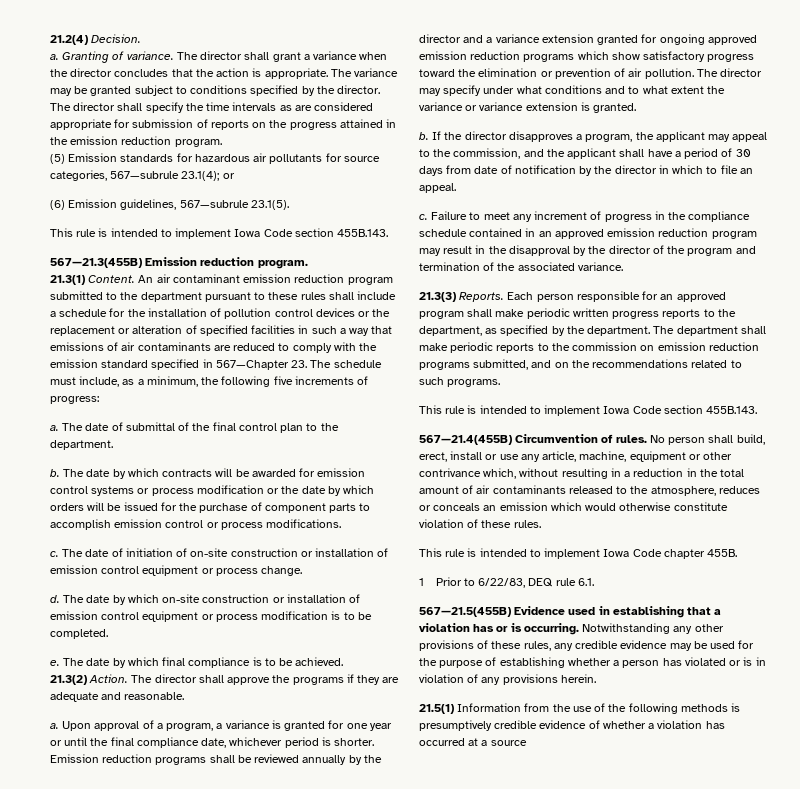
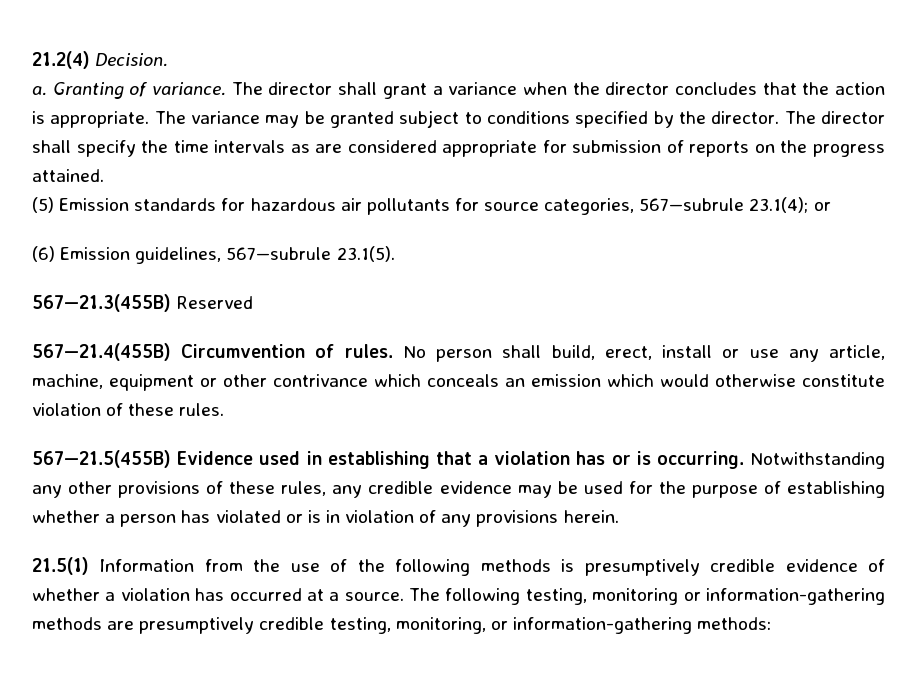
- The director shall specify the time intervals as are considered appropriate for submission of reports on the progress attained in the emission reduction program.
+ The director shall specify the time intervals as are considered appropriate for submission of reports on the progress attained.
  (6) Emission guidelines, 567—subrule 23.1(5).
- This rule is intended to implement Iowa Code section 455B.143.
- 567—21.3(455B) Emission reduction program.
- 21.3(1) Content. An air contaminant emission reduction program submitted to the department pursuant to these rules shall include a schedule for the installation of pollution control devices or the replacement or alteration of specified facilities in such a way that emissions of air contaminants are reduced to comply with the emission standard specified in 567—Chapter 23. The schedule must include, as a minimum, the following five increments of progress:
- a. The date of submittal of the final control plan to the department.
- b. The date by which contracts will be awarded for emission control systems or process modification or the date by which orders will be issued for the purchase of component parts to accomplish emission control or process modifications.
- c. The date of initiation of on-site construction or installation of emission control equipment or process change.
- d. The date by which on-site construction or installation of emission control equipment or process modification is to be completed.
- e. The date by which final compliance is to be achieved.
- 21.3(2) Action. The director shall approve the programs if they are adequate and reasonable.
- a. Upon approval of a program, a variance is granted for one year or until the final compliance date, whichever period is shorter. Emission reduction programs shall be reviewed annually by the director and a variance extension granted for ongoing approved emission reduction programs which show satisfactory progress toward the elimination or prevention of air pollution. The director may specify under what conditions and to what extent the variance or variance extension is granted.
- b. If the director disapproves a program, the applicant may appeal to the commission, and the applicant shall have a period of 30 days from date of notification by the director in which to file an appeal.
- c. Failure to meet any increment of progress in the compliance schedule contained in an approved emission reduction program may result in the disapproval by the director of the program and termination of the associated variance.
- 21.3(3) Reports. Each person responsible for an approved program shall make periodic written progress reports to the department, as specified by the department. The department shall make periodic reports to the commission on emission reduction programs submitted, and on the recommendations related to such programs.
- This rule is intended to implement Iowa Code section 455B.143.
+ 567—21.3(455B) Reserved
- No person shall build, erect, install or use any article, machine, equipment or other contrivance which, without resulting in a reduction in the total amount of air contaminants released to the atmosphere, reduces or conceals an emission which would otherwise constitute violation of these rules.
+ No person shall build, erect, install or use any article, machine, equipment or other contrivance which conceals an emission which would otherwise constitute violation of these rules.
- This rule is intended to implement Iowa Code chapter 455B.
- 1 Prior to 6/22/83, DEQ rule 6.1.
- 21.5(1) Information from the use of the following methods is presumptively credible evidence of whether a violation has occurred at a source
+ 21.5(1) Information from the use of the following methods is presumptively credible evidence of whether a violation has occurred at a source. The following testing, monitoring or information-gathering methods are presumptively credible testing, monitoring, or information-gathering methods:

